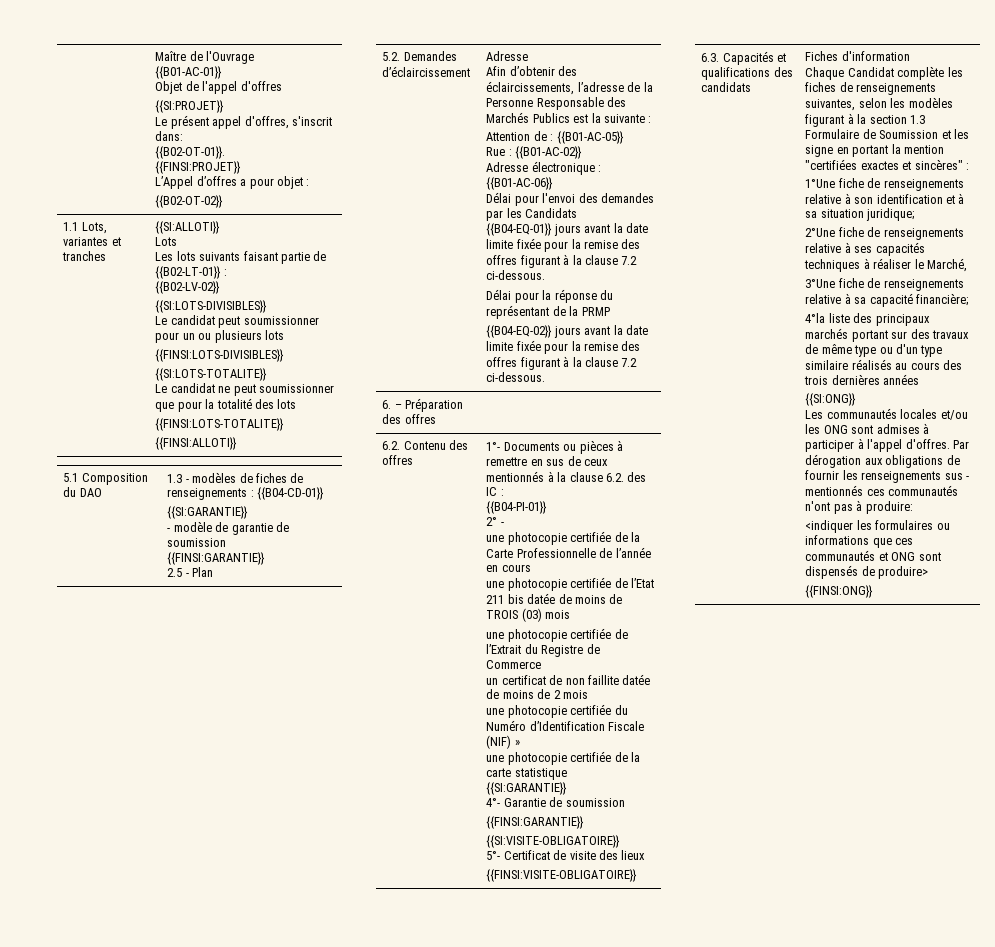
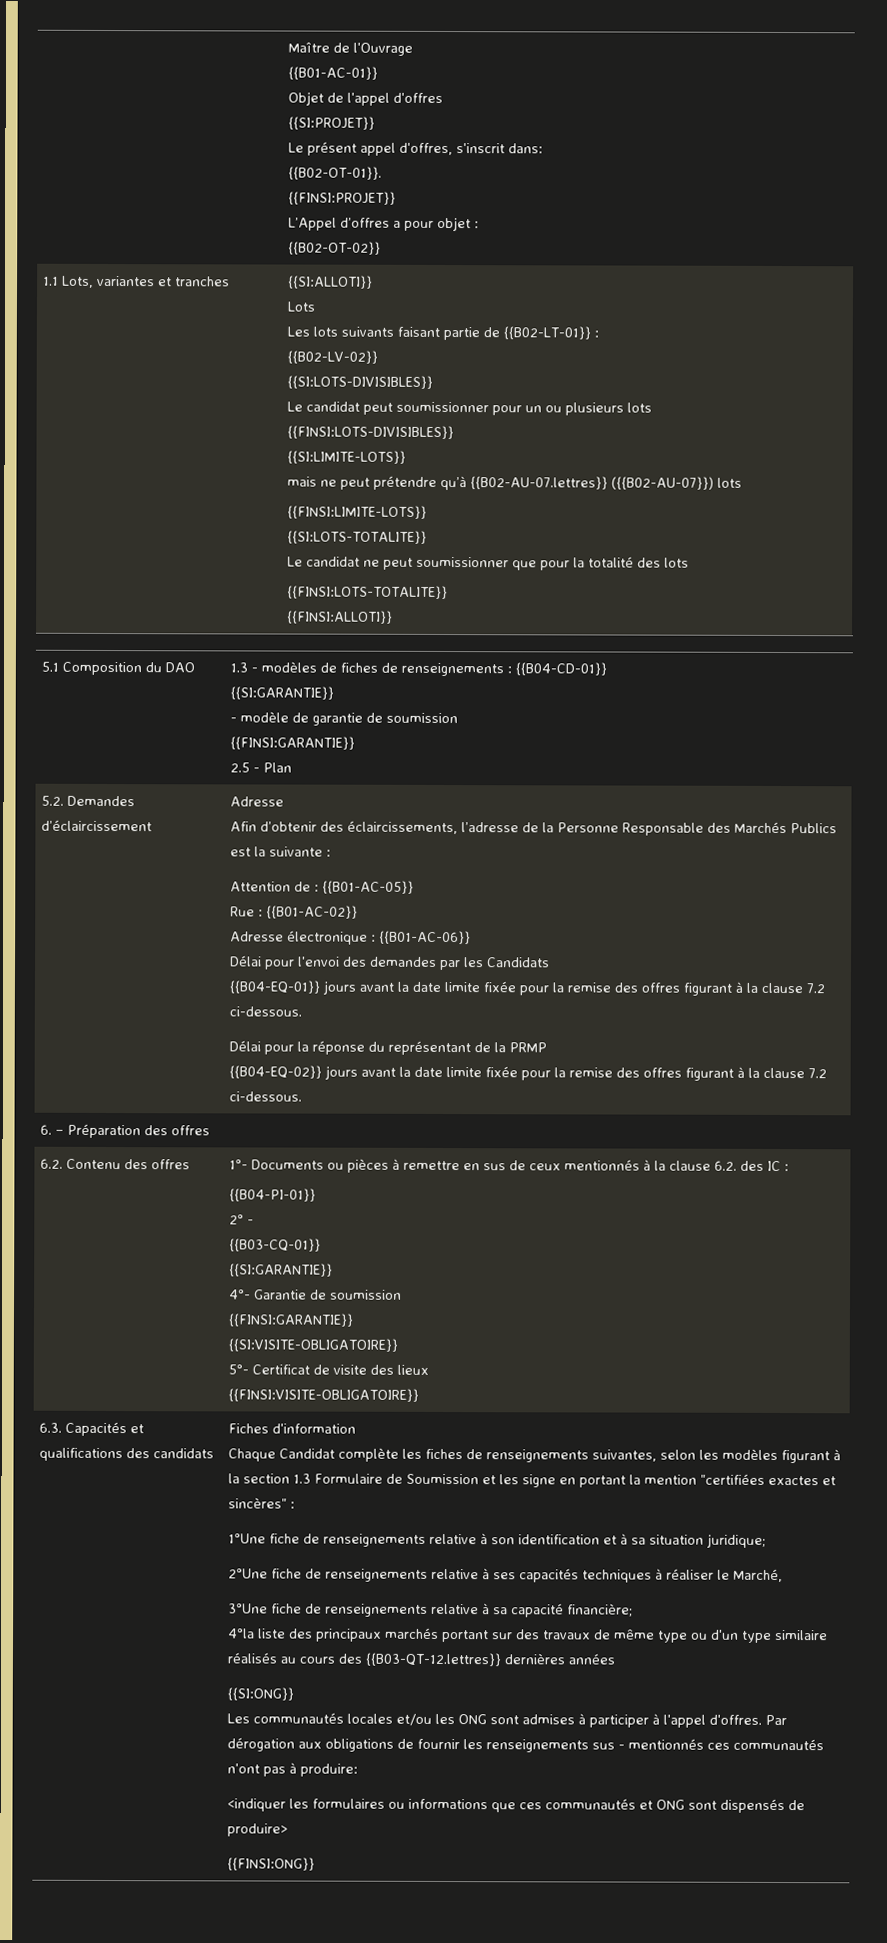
+ {{SI:LIMITE-LOTS}}
+ mais ne peut prétendre qu’à {{B02-AU-07.lettres}} ({{B02-AU-07}}) lots
+ {{FINSI:LIMITE-LOTS}}
- une photocopie certifiée de la Carte Professionnelle de l’année en cours
- une photocopie certifiée de l’Etat 211 bis datée de moins de TROIS (03) mois
- une photocopie certifiée de l’Extrait du Registre de Commerce
- un certificat de non faillite datée de moins de 2 mois
- une photocopie certifiée du Numéro d’Identification Fiscale (NIF) »
- une photocopie certifiée de la carte statistique
+ {{B03-CQ-01}}
- 4°la liste des principaux marchés portant sur des travaux de même type ou d'un type similaire réalisés au cours des trois dernières années
+ 4°la liste des principaux marchés portant sur des travaux de même type ou d'un type similaire réalisés au cours des {{B03-QT-12.lettres}} dernières années

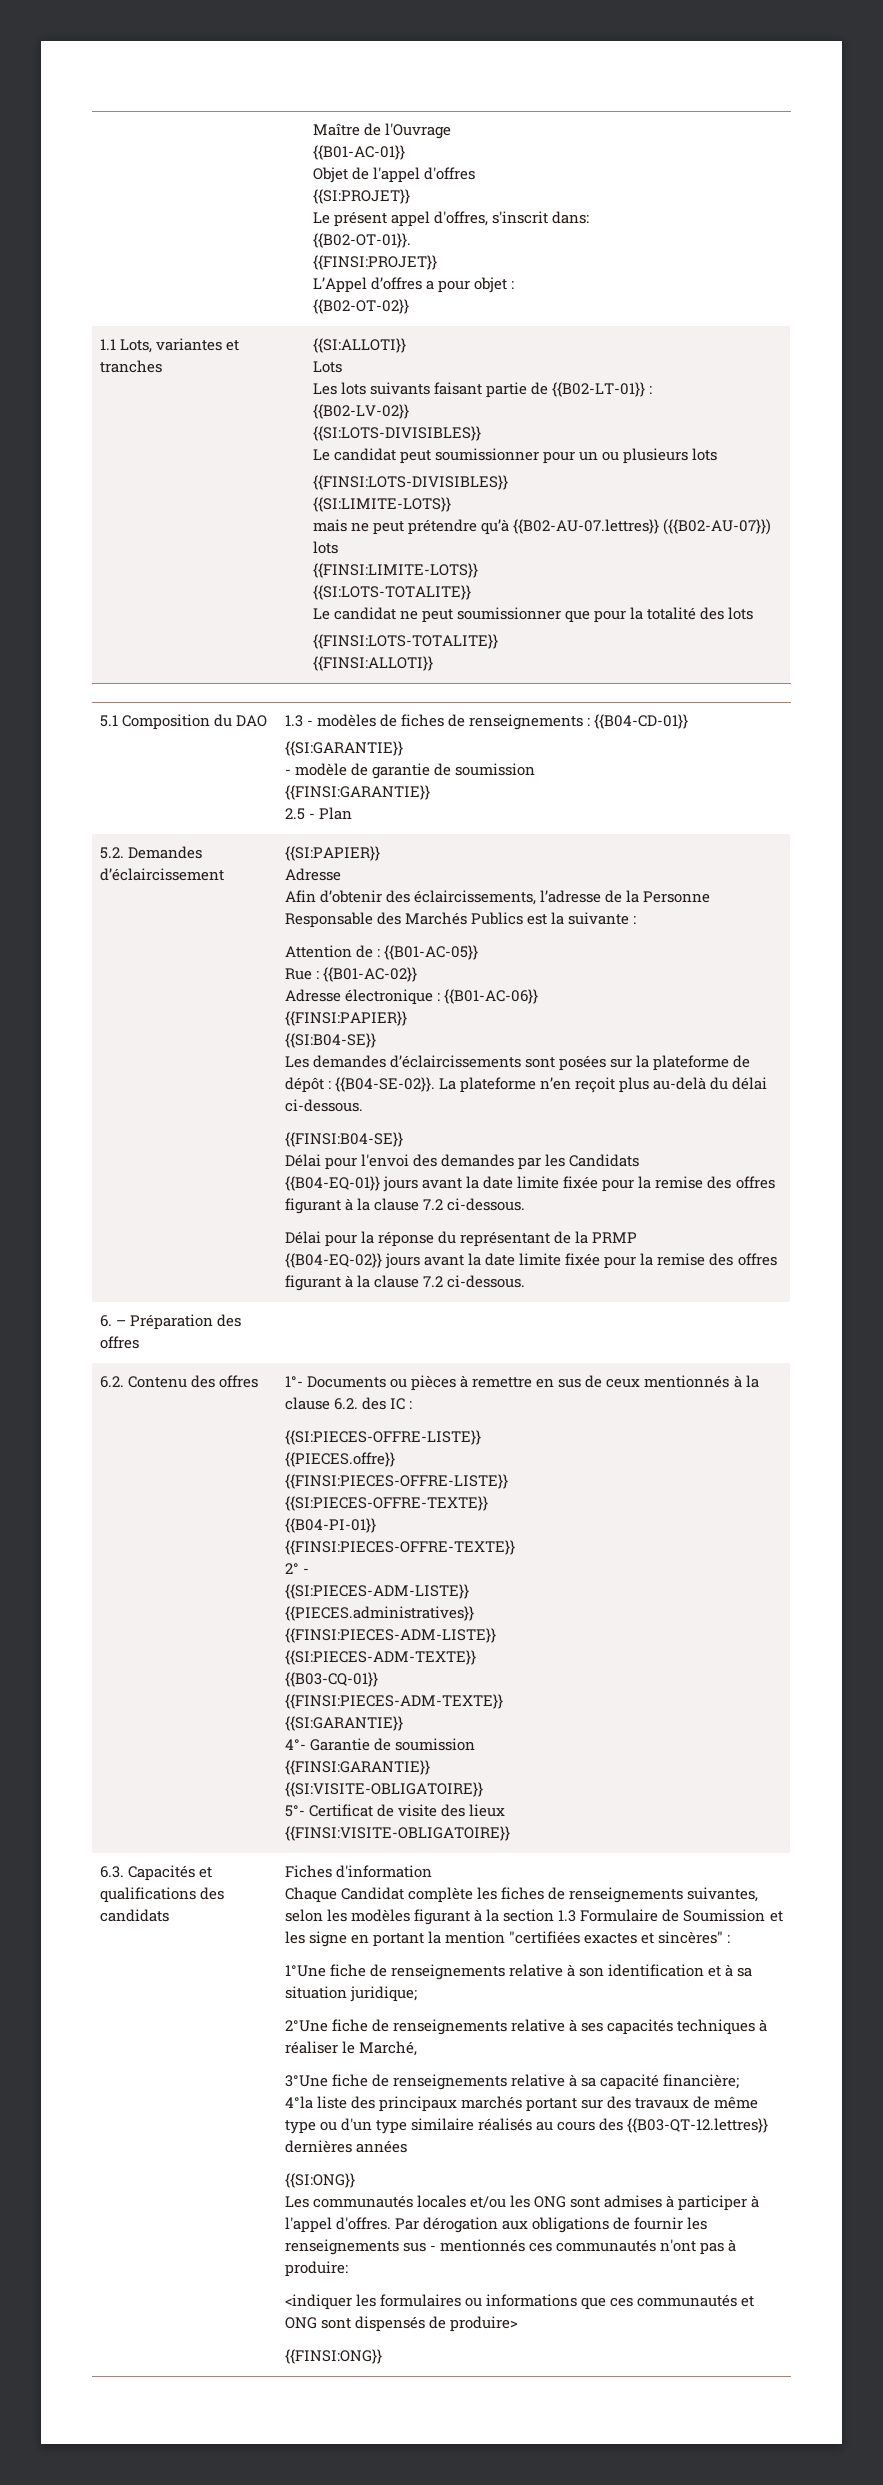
+ {{SI:PAPIER}}
+ {{FINSI:PAPIER}}
+ {{SI:B04-SE}}
+ Les demandes d’éclaircissements sont posées sur la plateforme de dépôt : {{B04-SE-02}}. La plateforme n’en reçoit plus au-delà du délai ci-dessous.
+ {{FINSI:B04-SE}}
+ {{SI:PIECES-OFFRE-LISTE}}
+ {{PIECES.offre}}
+ {{FINSI:PIECES-OFFRE-LISTE}}
+ {{SI:PIECES-OFFRE-TEXTE}}
+ {{FINSI:PIECES-OFFRE-TEXTE}}
+ {{SI:PIECES-ADM-LISTE}}
+ {{PIECES.administratives}}
+ {{FINSI:PIECES-ADM-LISTE}}
+ {{SI:PIECES-ADM-TEXTE}}
+ {{FINSI:PIECES-ADM-TEXTE}}

